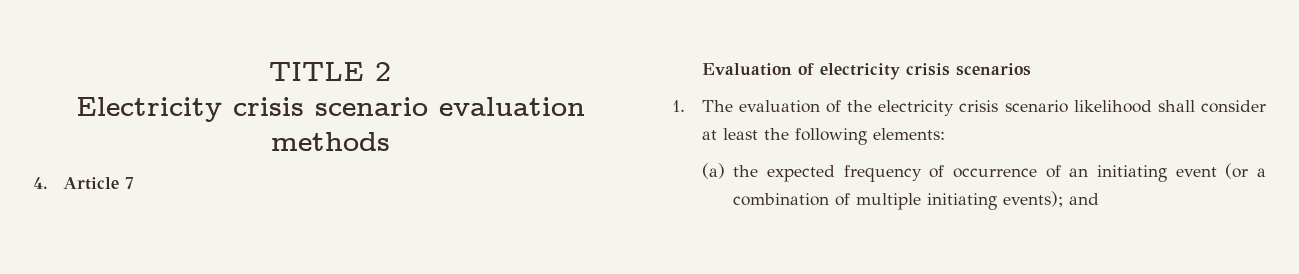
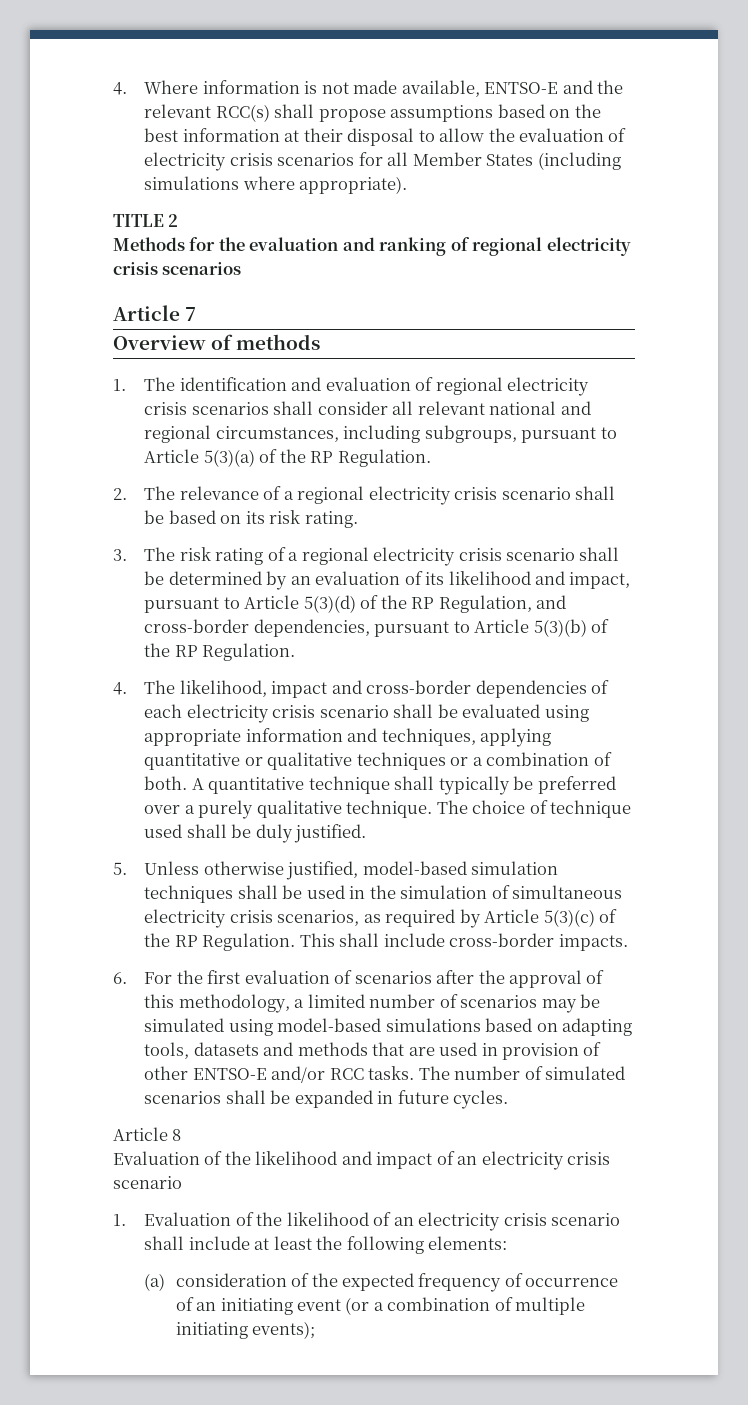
+ 4. Where information is not made available, ENTSO-E and the relevant RCC(s) shall propose assumptions based on the best information at their disposal to allow the evaluation of electricity crisis scenarios for all Member States (including simulations where appropriate).
  TITLE 2
- Electricity crisis scenario evaluation methods
- 4. Article 7
- Evaluation of electricity crisis scenarios
- 1. The evaluation of the electricity crisis scenario likelihood shall consider at least the following elements:
+ Methods for the evaluation and ranking of regional electricity crisis scenarios
+ Article 7
+ Overview of methods
+ 1. The identification and evaluation of regional electricity crisis scenarios shall consider all relevant national and regional circumstances, including subgroups, pursuant to Article 5(3)(a) of the RP Regulation.
+ 2. The relevance of a regional electricity crisis scenario shall be based on its risk rating.
+ 3. The risk rating of a regional electricity crisis scenario shall be determined by an evaluation of its likelihood and impact, pursuant to Article 5(3)(d) of the RP Regulation, and cross-border dependencies, pursuant to Article 5(3)(b) of the RP Regulation.
+ 4. The likelihood, impact and cross-border dependencies of each electricity crisis scenario shall be evaluated using appropriate information and techniques, applying quantitative or qualitative techniques or a combination of both. A quantitative technique shall typically be preferred over a purely qualitative technique. The choice of technique used shall be duly justified.
+ 5. Unless otherwise justified, model-based simulation techniques shall be used in the simulation of simultaneous electricity crisis scenarios, as required by Article 5(3)(c) of the RP Regulation. This shall include cross-border impacts.
+ 6. For the first evaluation of scenarios after the approval of this methodology, a limited number of scenarios may be simulated using model-based simulations based on adapting tools, datasets and methods that are used in provision of other ENTSO-E and/or RCC tasks. The number of simulated scenarios shall be expanded in future cycles.
+ Article 8
+ Evaluation of the likelihood and impact of an electricity crisis scenario
+ 1. Evaluation of the likelihood of an electricity crisis scenario shall include at least the following elements:
- (a) the expected frequency of occurrence of an initiating event (or a combination of multiple initiating events); and
+ (a) consideration of the expected frequency of occurrence of an initiating event (or a combination of multiple initiating events);

